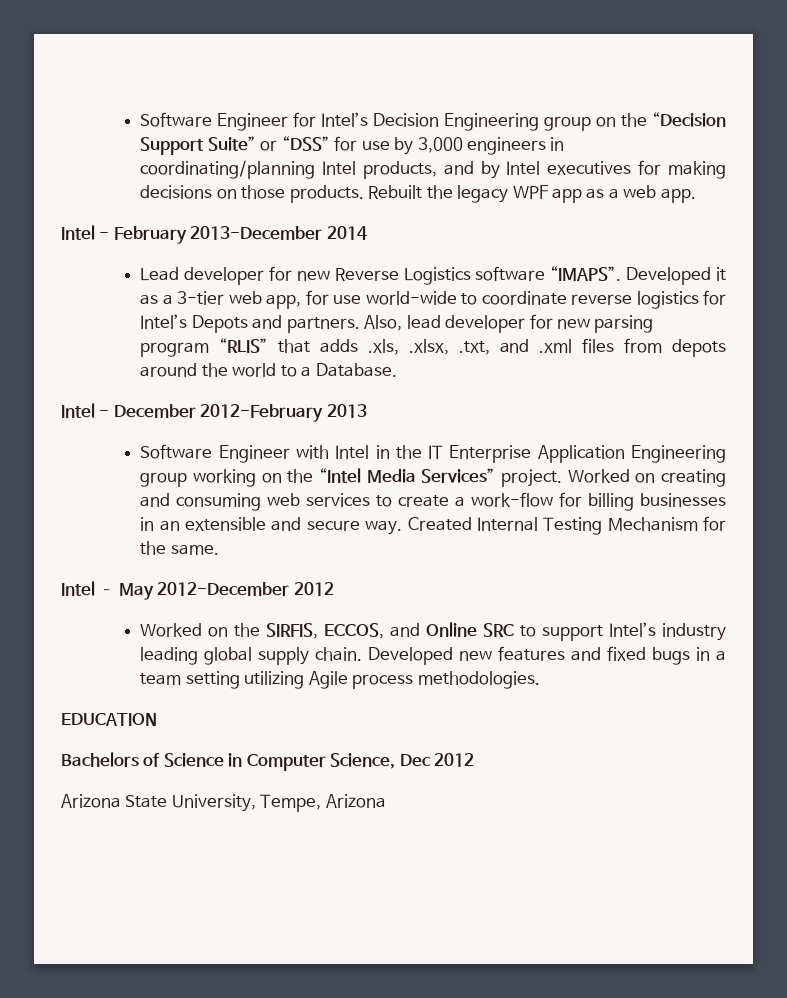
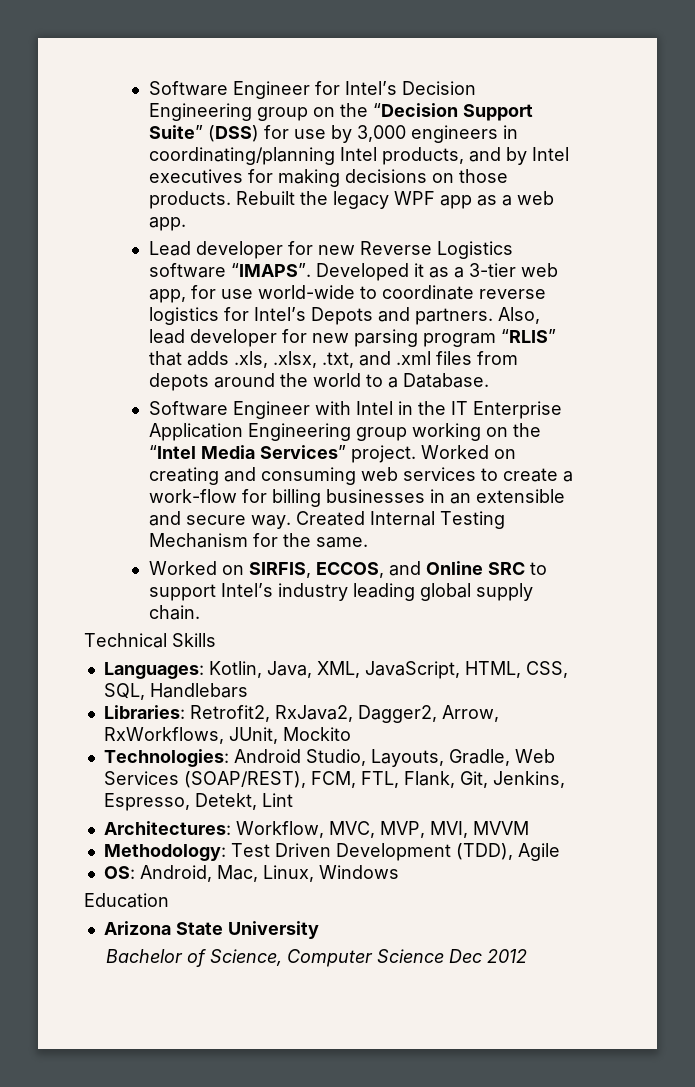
- Software Engineer for Intel’s Decision Engineering group on the “Decision Support Suite” or “DSS” for use by 3,000 engineers in coordinating/planning Intel products, and by Intel executives for making decisions on those products.
+ Software Engineer for Intel’s Decision Engineering group on the “Decision Support Suite” (DSS) for use by 3,000 engineers in coordinating/planning Intel products, and by Intel executives for making decisions on those products.
- Intel - February 2013-December 2014
- Intel - December 2012-February 2013
- Intel – May 2012-December 2012
- Worked on the SIRFIS, ECCOS, and Online SRC to support Intel’s industry leading global supply chain. Developed new features and fixed bugs in a team setting utilizing Agile process methodologies.
- EDUCATION
- Bachelors of Science in Computer Science, Dec 2012
- Arizona State University, Tempe, Arizona
+ Worked on SIRFIS, ECCOS, and Online SRC to support Intel’s industry leading global supply chain.
+ Technical Skills
+ Languages: Kotlin, Java, XML, JavaScript, HTML, CSS, SQL, Handlebars
+ Libraries: Retrofit2, RxJava2, Dagger2, Arrow, RxWorkflows, JUnit, Mockito
+ Technologies: Android Studio, Layouts, Gradle, Web Services (SOAP/REST), FCM, FTL, Flank, Git, Jenkins, Espresso, Detekt, Lint
+ Architectures: Workflow, MVC, MVP, MVI, MVVM
+ Methodology: Test Driven Development (TDD), Agile
+ OS: Android, Mac, Linux, Windows
+ Education
+ Arizona State University
+ Bachelor of Science, Computer Science Dec 2012

